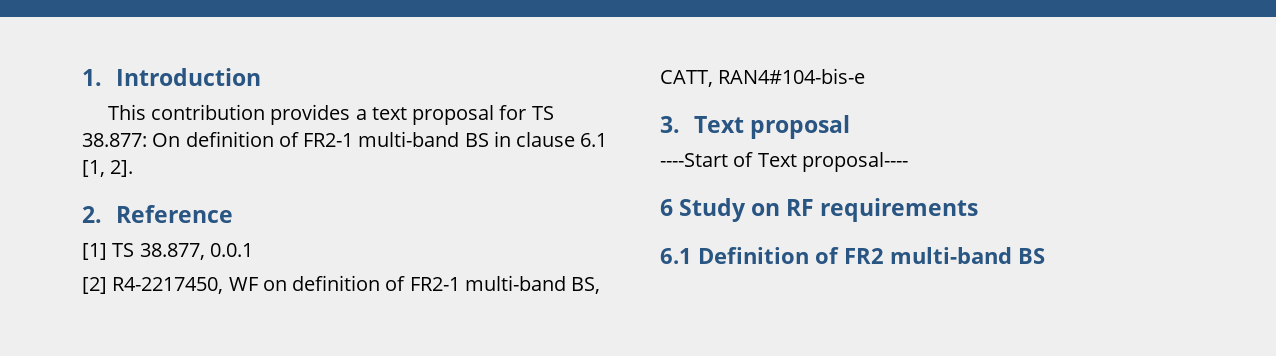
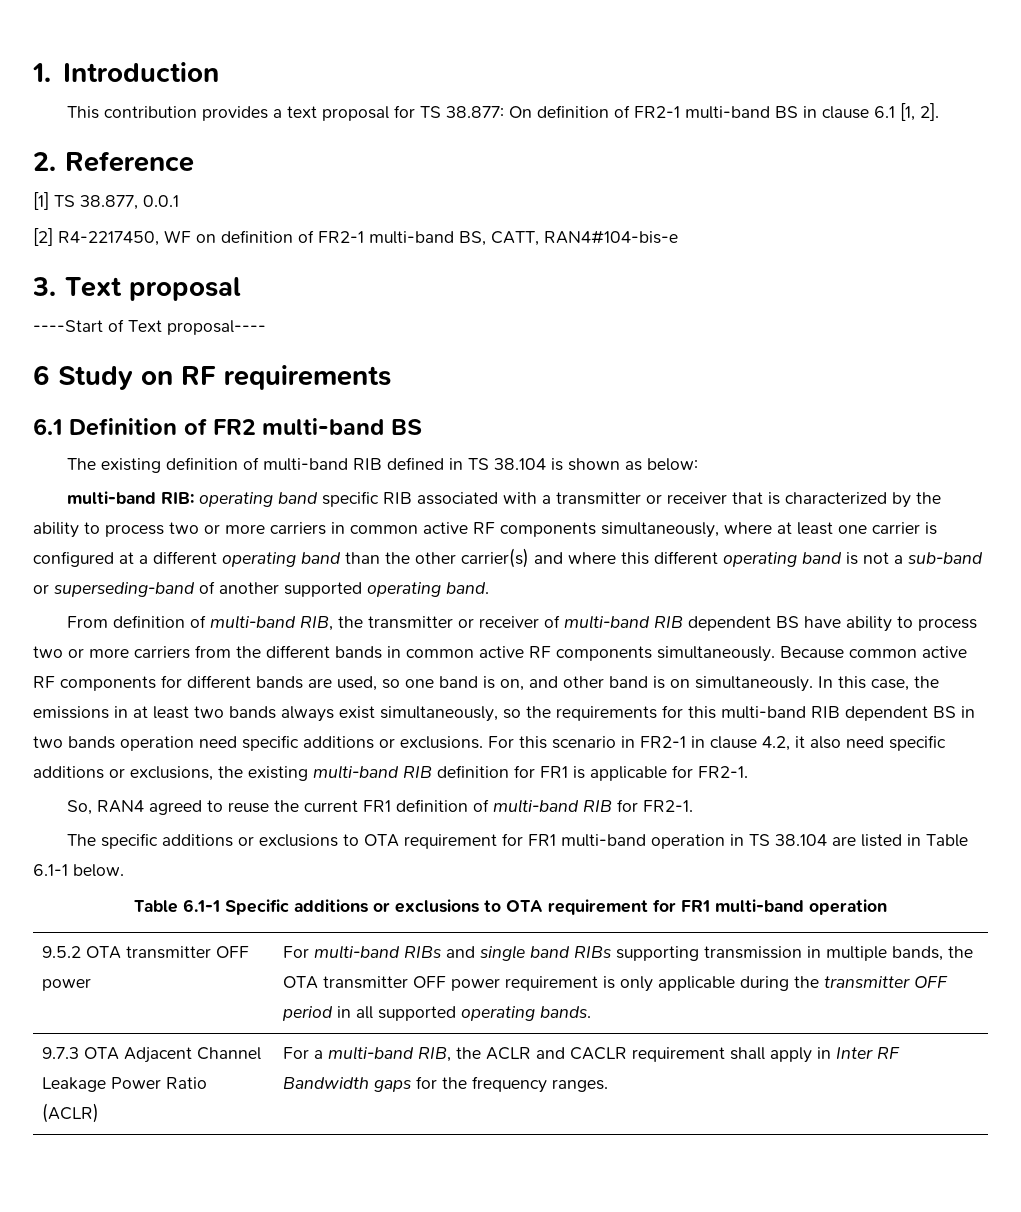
+ The existing definition of multi-band RIB defined in TS 38.104 is shown as below:
+ multi-band RIB: operating band specific RIB associated with a transmitter or receiver that is characterized by the ability to process two or more carriers in common active RF components simultaneously, where at least one carrier is configured at a different operating band than the other carrier(s) and where this different operating band is not a sub-band or superseding-band of another supported operating band.
+ From definition of multi-band RIB, the transmitter or receiver of multi-band RIB dependent BS have ability to process two or more carriers from the different bands in common active RF components simultaneously. Because common active RF components for different bands are used, so one band is on, and other band is on simultaneously. In this case, the emissions in at least two bands always exist simultaneously, so the requirements for this multi-band RIB dependent BS in two bands operation need specific additions or exclusions. For this scenario in FR2-1 in clause 4.2, it also need specific additions or exclusions, the existing multi-band RIB definition for FR1 is applicable for FR2-1.
+ So, RAN4 agreed to reuse the current FR1 definition of multi-band RIB for FR2-1.
+ The specific additions or exclusions to OTA requirement for FR1 multi-band operation in TS 38.104 are listed in Table 6.1-1 below.
+ Table 6.1-1 Specific additions or exclusions to OTA requirement for FR1 multi-band operation
+ 9.5.2 OTA transmitter OFF power | For multi-band RIBs and single band RIBs supporting transmission in multiple bands, the OTA transmitter OFF power requirement is only applicable during the transmitter OFF period in all supported operating bands.
+ 9.7.3 OTA Adjacent Channel Leakage Power Ratio (ACLR) | For a multi-band RIB, the ACLR and CACLR requirement shall apply in Inter RF Bandwidth gaps for the frequency ranges.

